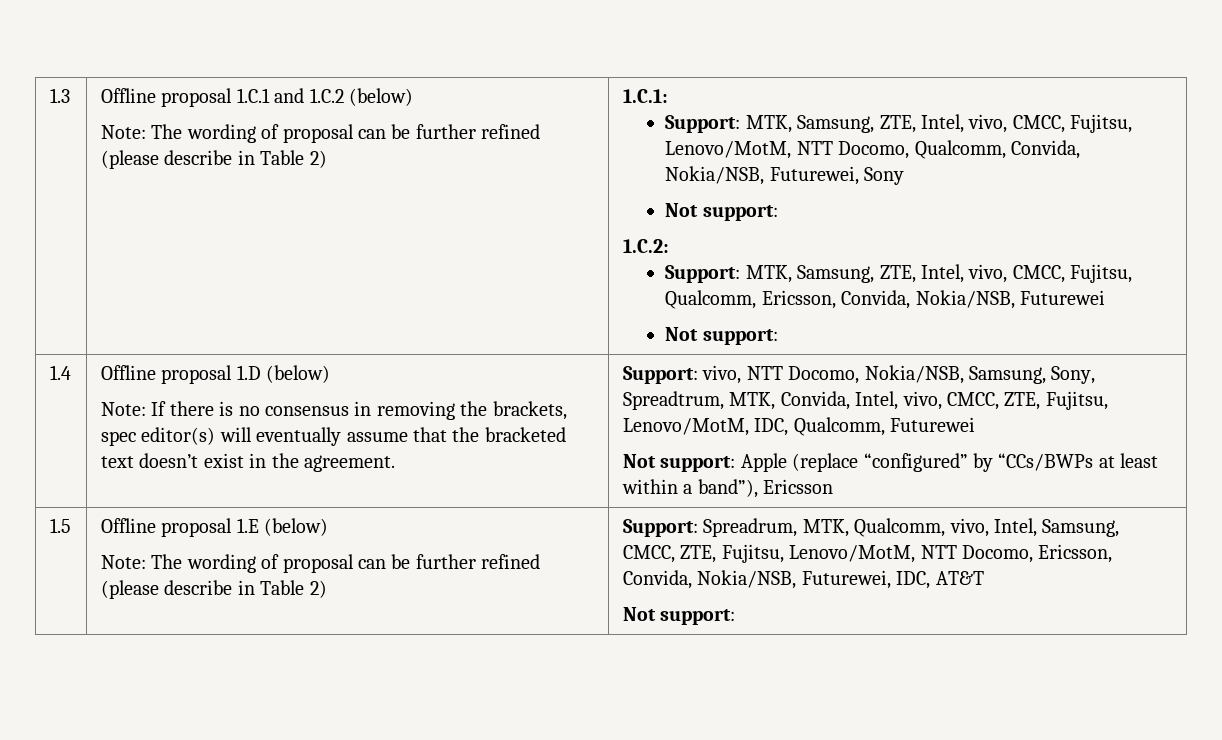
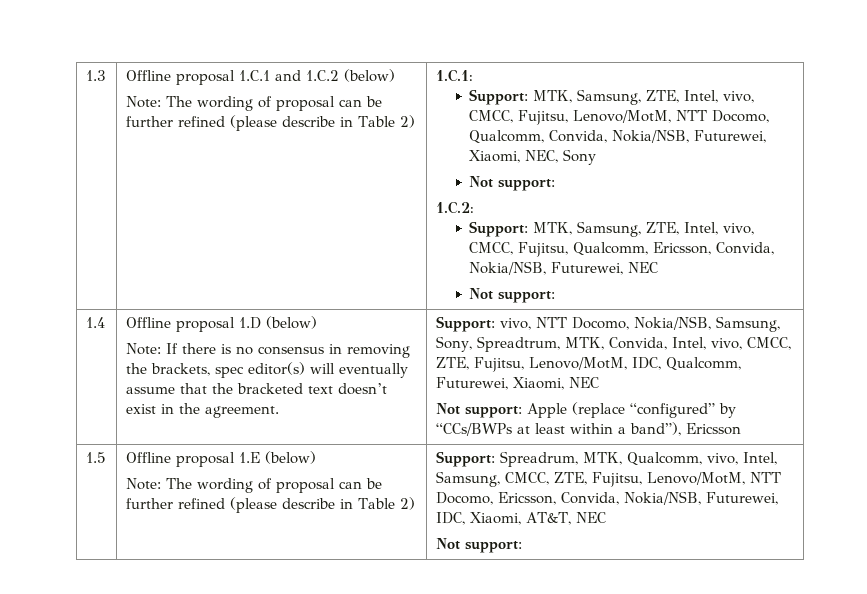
- Support: MTK, Samsung, ZTE, Intel, vivo, CMCC, Fujitsu, Lenovo/MotM, NTT Docomo, Qualcomm, Convida, Nokia/NSB, Futurewei, Sony
+ Support: MTK, Samsung, ZTE, Intel, vivo, CMCC, Fujitsu, Lenovo/MotM, NTT Docomo, Qualcomm, Convida, Nokia/NSB, Futurewei, Xiaomi, NEC, Sony
- Support: MTK, Samsung, ZTE, Intel, vivo, CMCC, Fujitsu, Qualcomm, Ericsson, Convida, Nokia/NSB, Futurewei
+ Support: MTK, Samsung, ZTE, Intel, vivo, CMCC, Fujitsu, Qualcomm, Ericsson, Convida, Nokia/NSB, Futurewei, NEC
- Support: vivo, NTT Docomo, Nokia/NSB, Samsung, Sony, Spreadtrum, MTK, Convida, Intel, vivo, CMCC, ZTE, Fujitsu, Lenovo/MotM, IDC, Qualcomm, Futurewei
+ Support: vivo, NTT Docomo, Nokia/NSB, Samsung, Sony, Spreadtrum, MTK, Convida, Intel, vivo, CMCC, ZTE, Fujitsu, Lenovo/MotM, IDC, Qualcomm, Futurewei, Xiaomi, NEC
- Support: Spreadrum, MTK, Qualcomm, vivo, Intel, Samsung, CMCC, ZTE, Fujitsu, Lenovo/MotM, NTT Docomo, Ericsson, Convida, Nokia/NSB, Futurewei, IDC, AT&T
+ Support: Spreadrum, MTK, Qualcomm, vivo, Intel, Samsung, CMCC, ZTE, Fujitsu, Lenovo/MotM, NTT Docomo, Ericsson, Convida, Nokia/NSB, Futurewei, IDC, Xiaomi, AT&T, NEC

